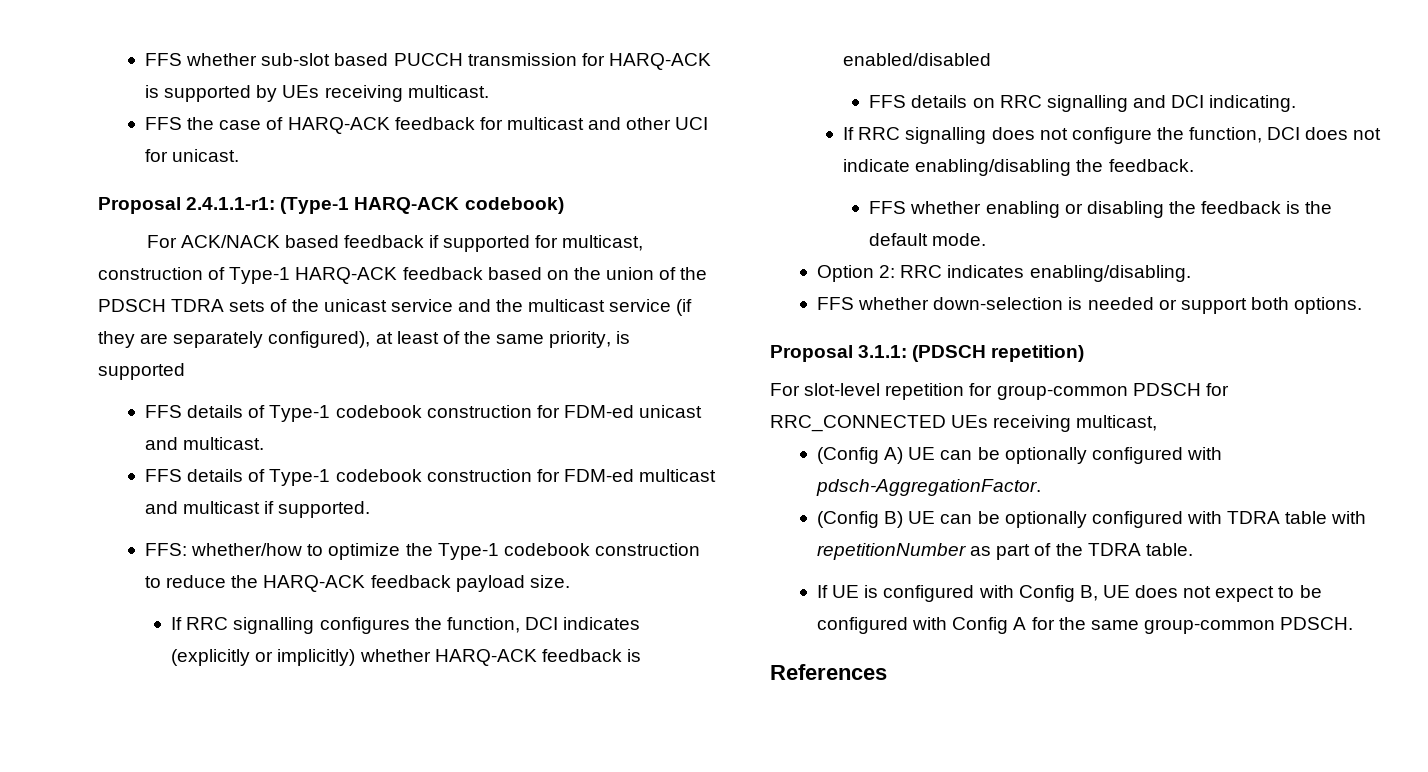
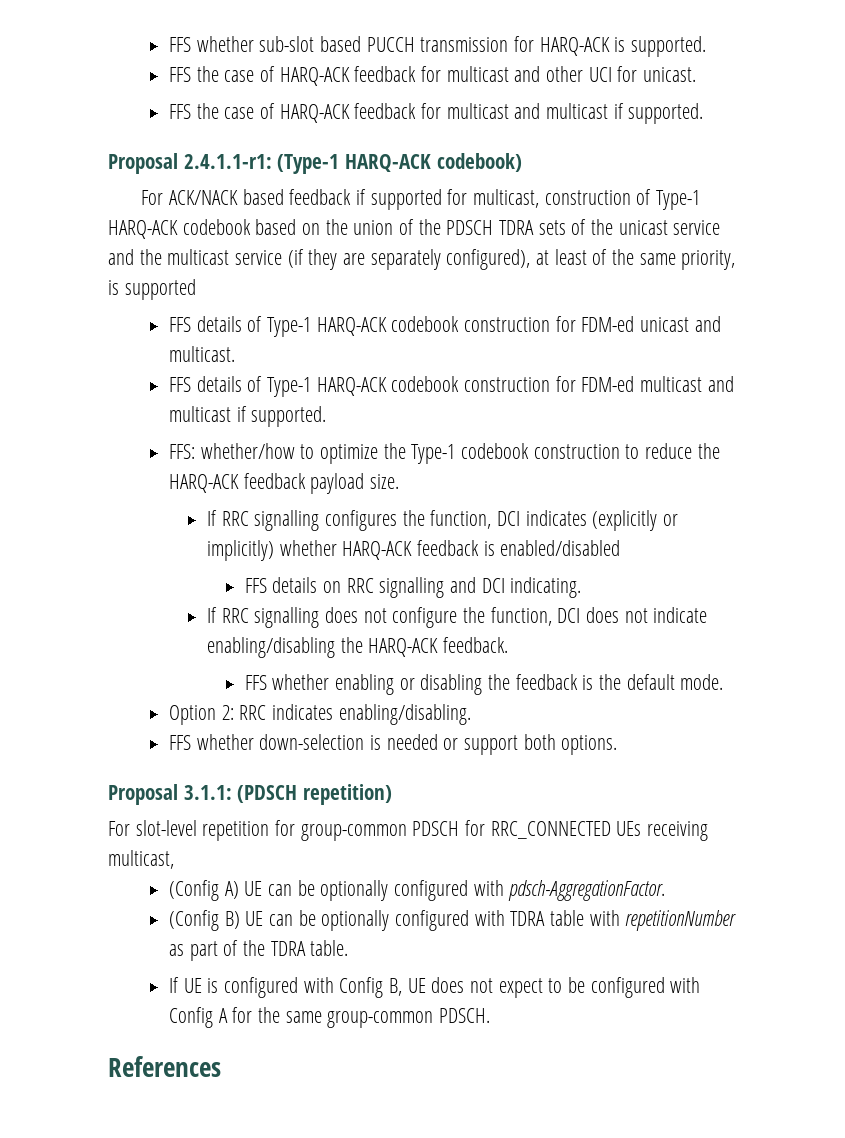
- FFS whether sub-slot based PUCCH transmission for HARQ-ACK is supported by UEs receiving multicast.
+ FFS whether sub-slot based PUCCH transmission for HARQ-ACK is supported.
+ FFS the case of HARQ-ACK feedback for multicast and multicast if supported.
- For ACK/NACK based feedback if supported for multicast, construction of Type-1 HARQ-ACK feedback based on the union of the PDSCH TDRA sets of the unicast service and the multicast service (if they are separately configured), at least of the same priority, is supported
+ For ACK/NACK based feedback if supported for multicast, construction of Type-1 HARQ-ACK codebook based on the union of the PDSCH TDRA sets of the unicast service and the multicast service (if they are separately configured), at least of the same priority, is supported
- FFS details of Type-1 codebook construction for FDM-ed unicast and multicast.
+ FFS details of Type-1 HARQ-ACK codebook construction for FDM-ed unicast and multicast.
- FFS details of Type-1 codebook construction for FDM-ed multicast and multicast if supported.
+ FFS details of Type-1 HARQ-ACK codebook construction for FDM-ed multicast and multicast if supported.
- If RRC signalling does not configure the function, DCI does not indicate enabling/disabling the feedback.
+ If RRC signalling does not configure the function, DCI does not indicate enabling/disabling the HARQ-ACK feedback.

